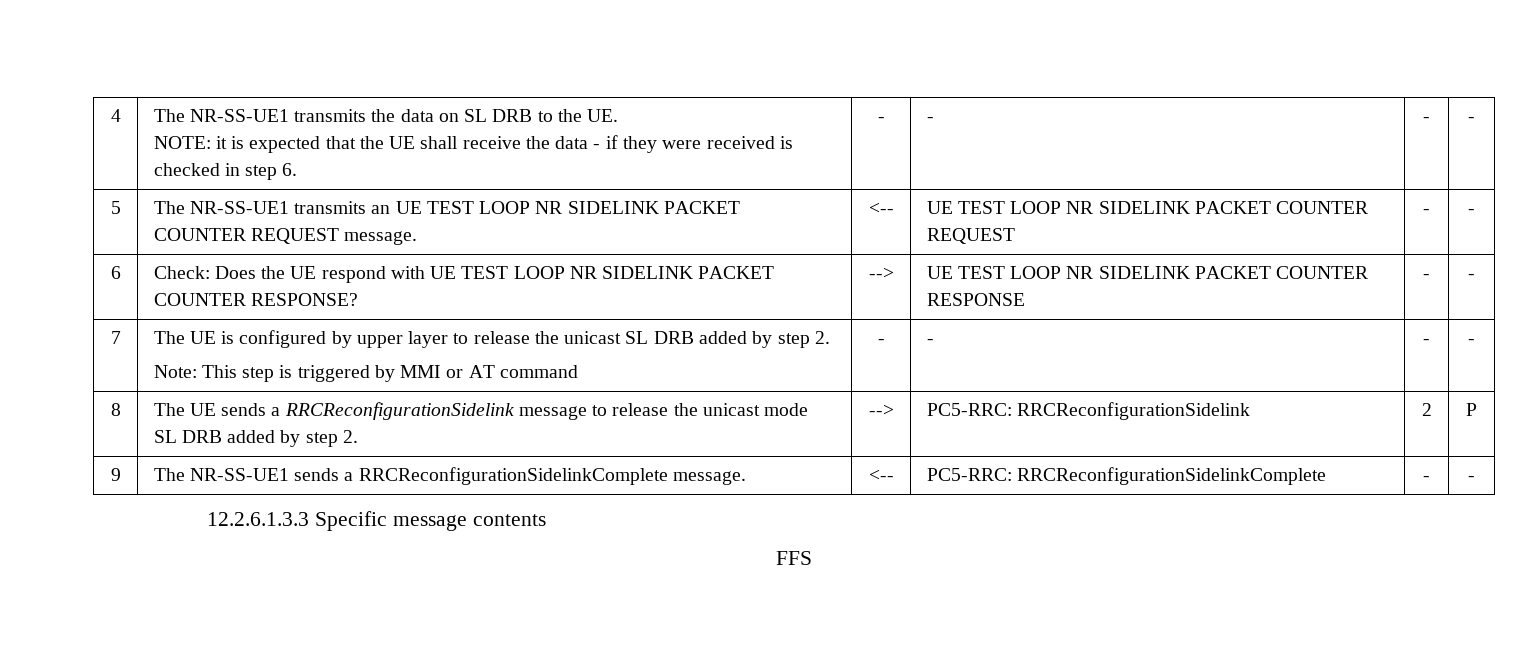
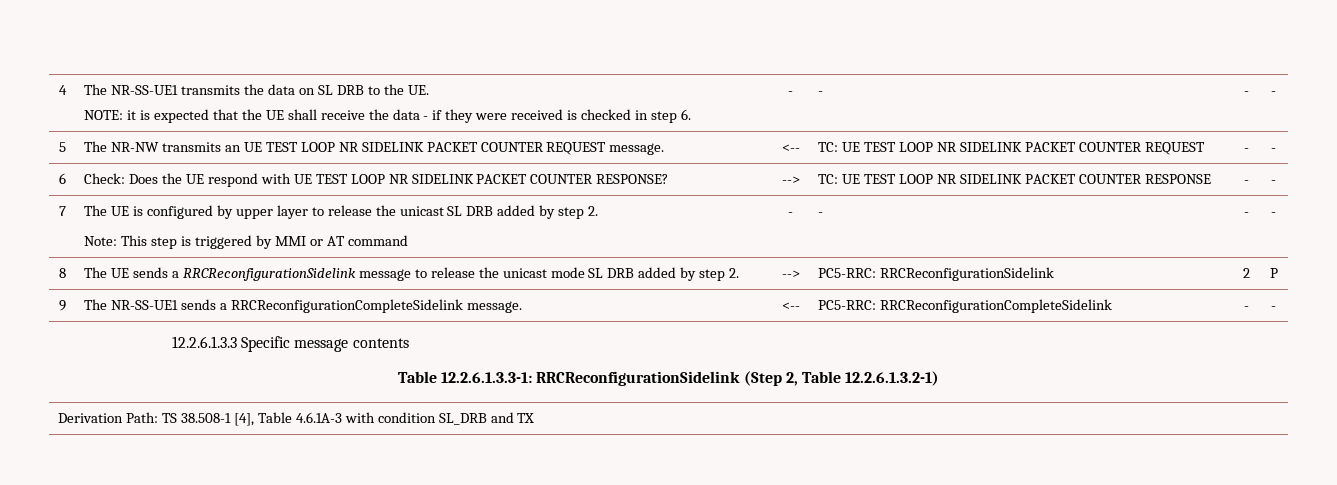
- 5 | The NR-SS-UE1 transmits an UE TEST LOOP NR SIDELINK PACKET COUNTER REQUEST message. | <-- | UE TEST LOOP NR SIDELINK PACKET COUNTER REQUEST | - | -
+ 5 | The NR-NW transmits an UE TEST LOOP NR SIDELINK PACKET COUNTER REQUEST message. | <-- | TC: UE TEST LOOP NR SIDELINK PACKET COUNTER REQUEST | - | -
- 6 | Check: Does the UE respond with UE TEST LOOP NR SIDELINK PACKET COUNTER RESPONSE? | --> | UE TEST LOOP NR SIDELINK PACKET COUNTER RESPONSE | - | -
+ 6 | Check: Does the UE respond with UE TEST LOOP NR SIDELINK PACKET COUNTER RESPONSE? | --> | TC: UE TEST LOOP NR SIDELINK PACKET COUNTER RESPONSE | - | -
- 9 | The NR-SS-UE1 sends a RRCReconfigurationSidelinkComplete message. | <-- | PC5-RRC: RRCReconfigurationSidelinkComplete | - | -
+ 9 | The NR-SS-UE1 sends a RRCReconfigurationCompleteSidelink message. | <-- | PC5-RRC: RRCReconfigurationCompleteSidelink | - | -
- FFS
+ Table 12.2.6.1.3.3-1: RRCReconfigurationSidelink (Step 2, Table 12.2.6.1.3.2-1)
+ Derivation Path: TS 38.508-1 [4], Table 4.6.1A-3 with condition SL_DRB and TX

